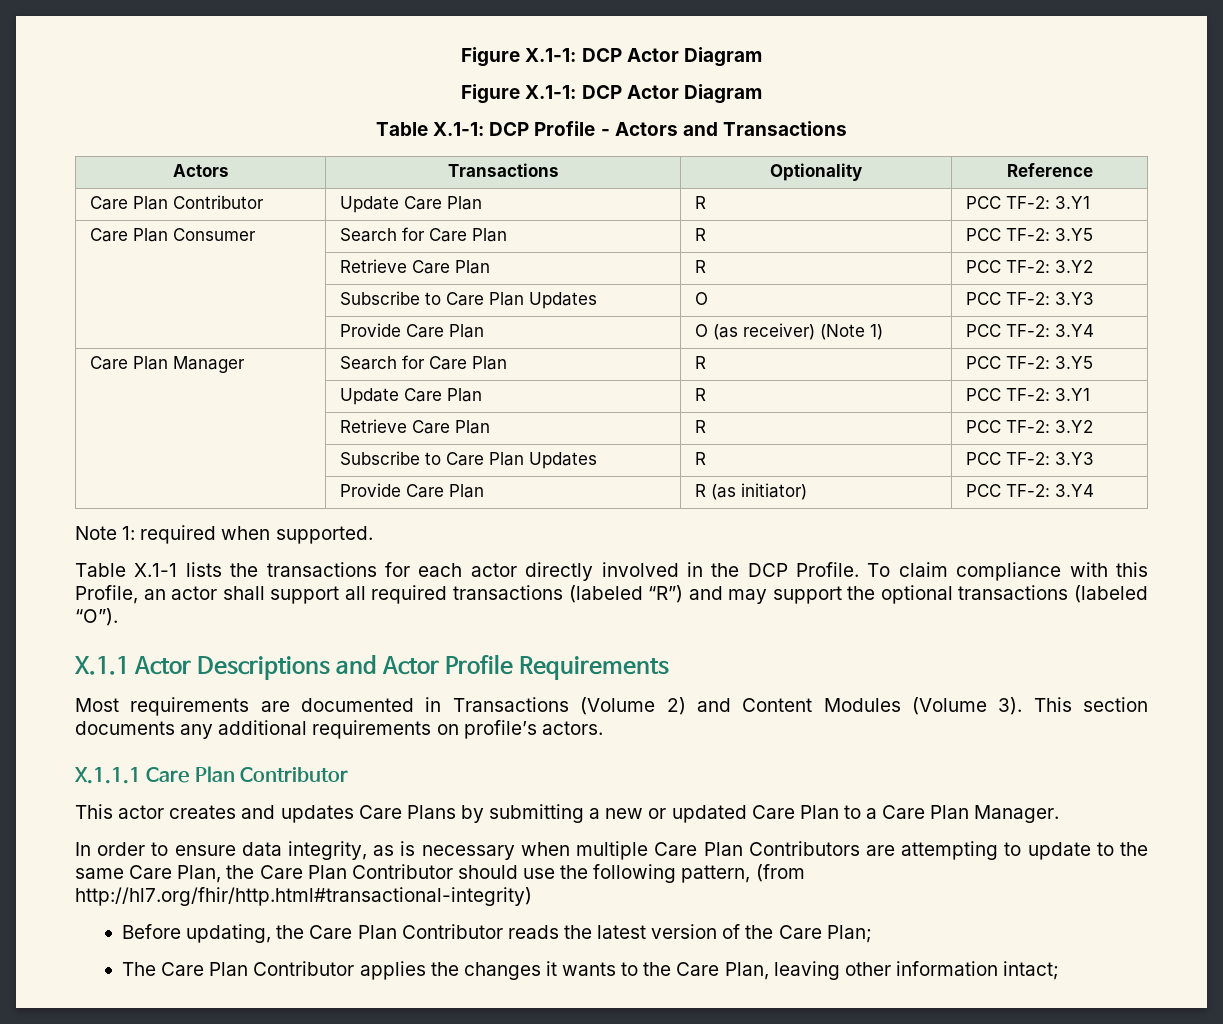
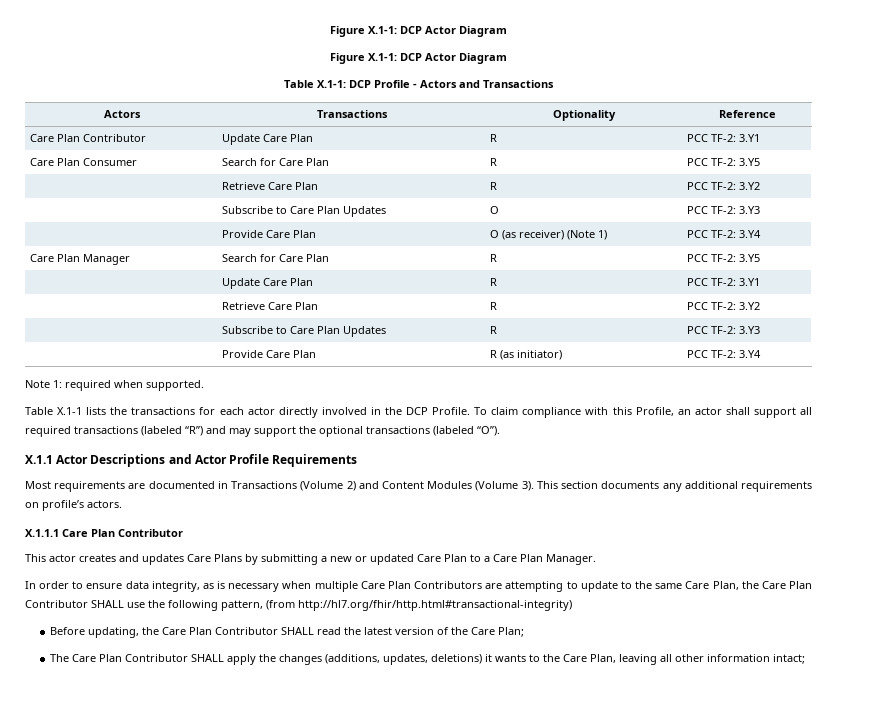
- In order to ensure data integrity, as is necessary when multiple Care Plan Contributors are attempting to update to the same Care Plan, the Care Plan Contributor should use the following pattern, (from http://hl7.org/fhir/http.html#transactional-integrity)
+ In order to ensure data integrity, as is necessary when multiple Care Plan Contributors are attempting to update to the same Care Plan, the Care Plan Contributor SHALL use the following pattern, (from http://hl7.org/fhir/http.html#transactional-integrity)
- Before updating, the Care Plan Contributor reads the latest version of the Care Plan;
+ Before updating, the Care Plan Contributor SHALL read the latest version of the Care Plan;
- The Care Plan Contributor applies the changes it wants to the Care Plan, leaving other information intact;
+ The Care Plan Contributor SHALL apply the changes (additions, updates, deletions) it wants to the Care Plan, leaving all other information intact;

